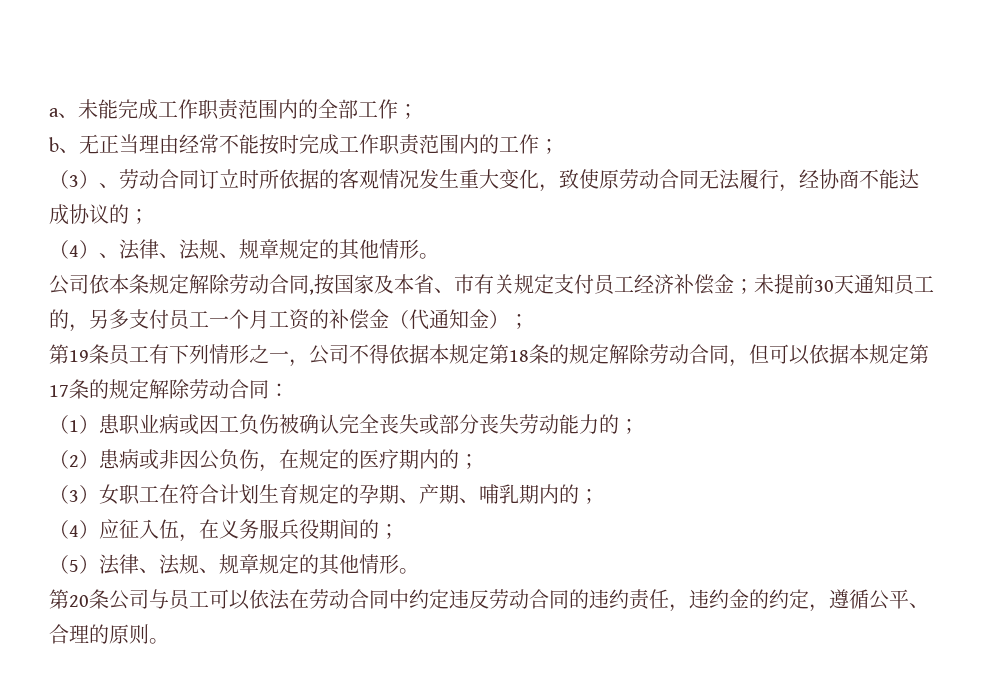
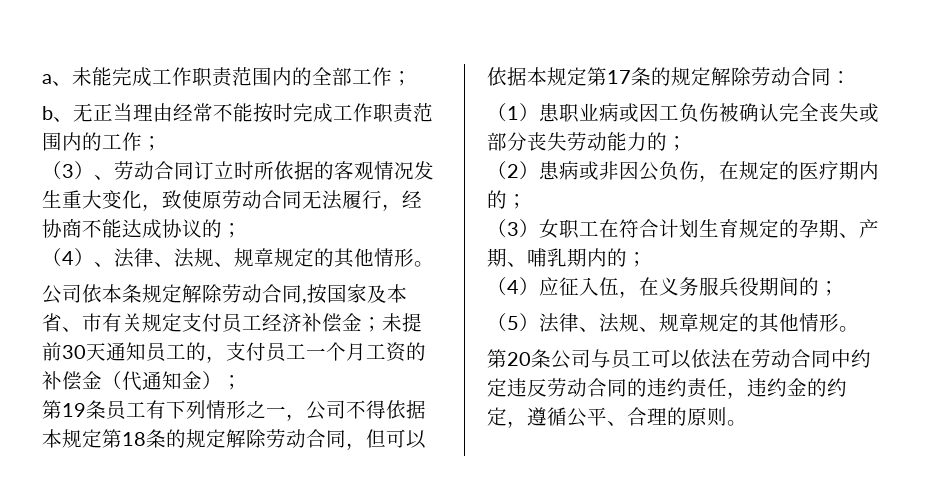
- 公司依本条规定解除劳动合同,按国家及本省、市有关规定支付员工经济补偿金；未提前30天通知员工的，另多支付员工一个月工资的补偿金（代通知金）；
+ 公司依本条规定解除劳动合同,按国家及本省、市有关规定支付员工经济补偿金；未提前30天通知员工的，支付员工一个月工资的补偿金（代通知金）；

